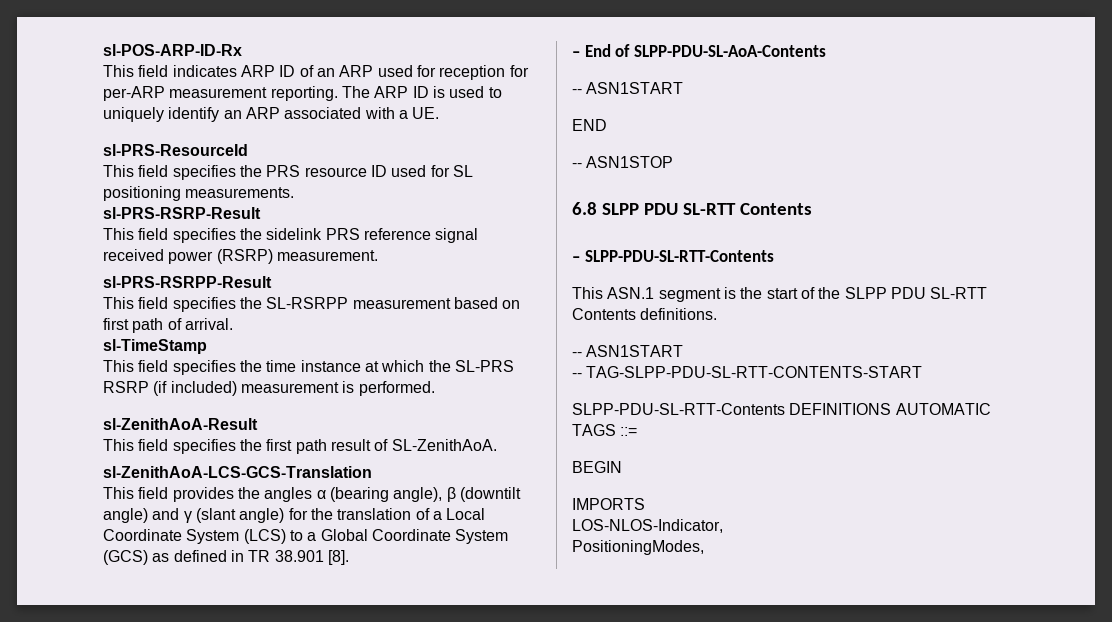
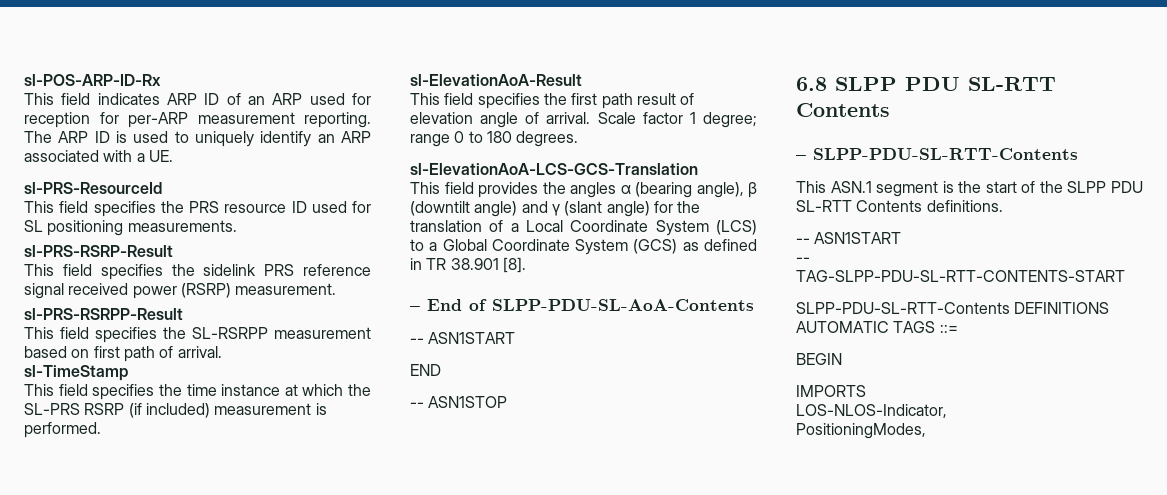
- sl-ZenithAoA-Result
+ sl-ElevationAoA-Result
- This field specifies the first path result of SL-ZenithAoA.
- sl-ZenithAoA-LCS-GCS-Translation
+ This field specifies the first path result of elevation angle of arrival. Scale factor 1 degree; range 0 to 180 degrees.
+ sl-ElevationAoA-LCS-GCS-Translation

